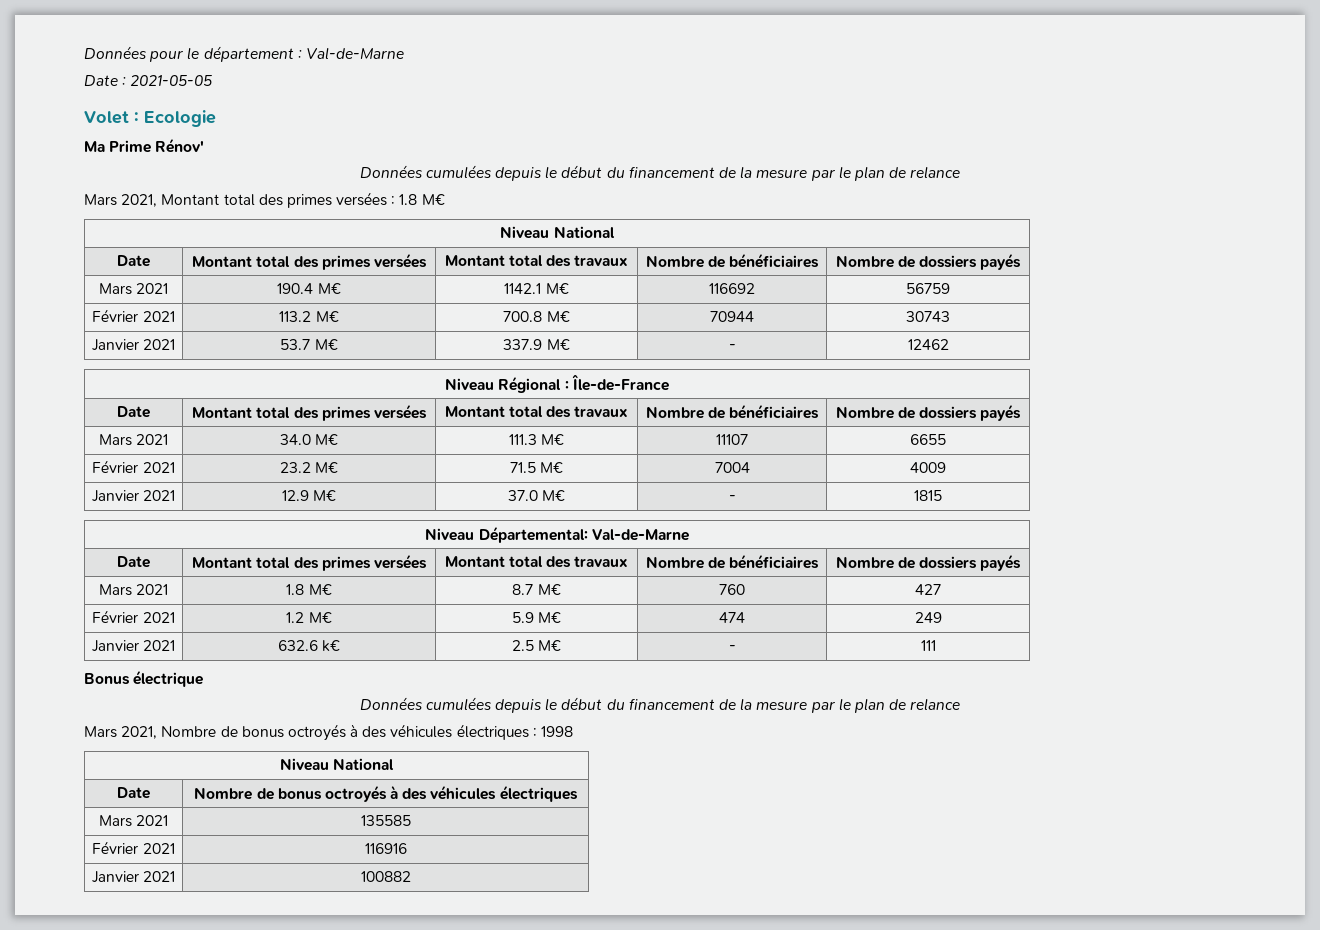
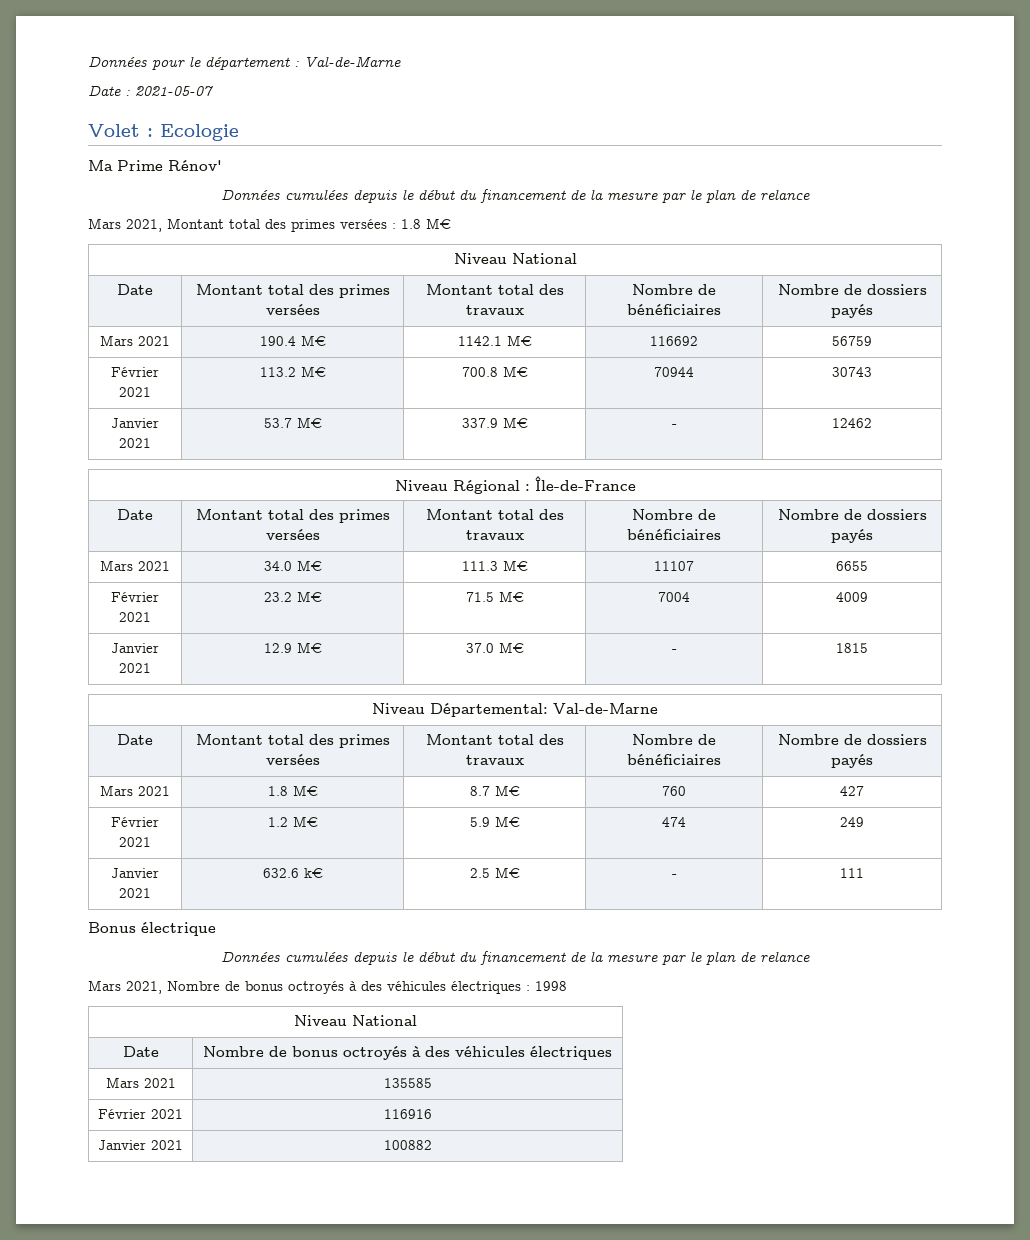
- Date : 2021-05-05
+ Date : 2021-05-07

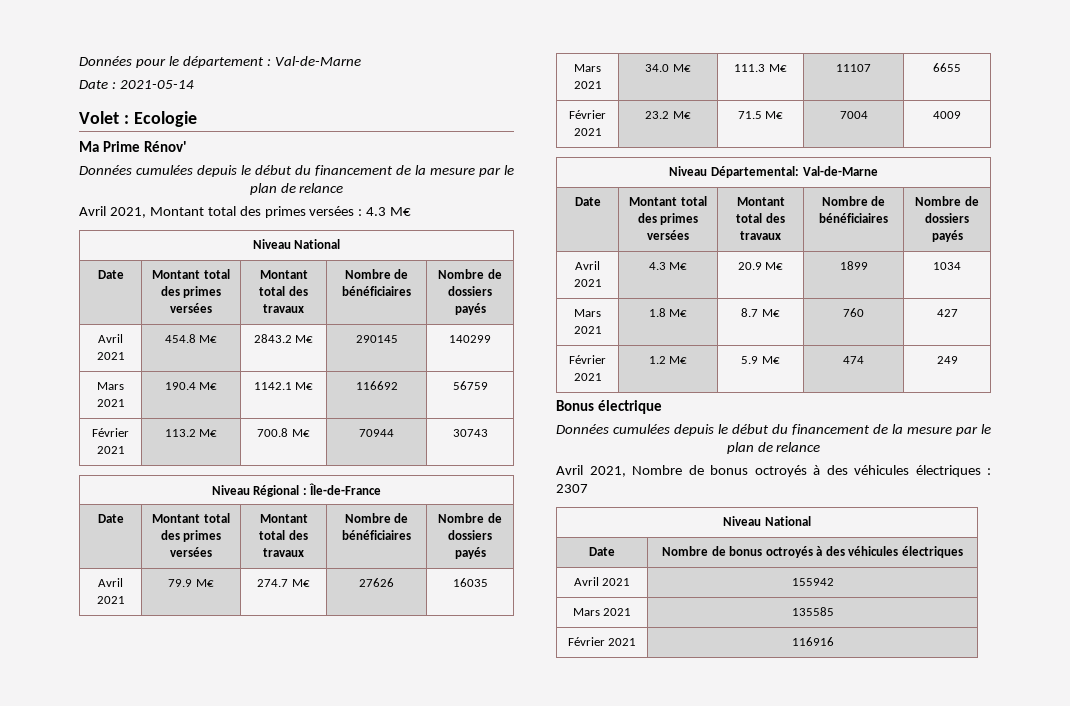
- Date : 2021-05-07
+ Date : 2021-05-14
- Mars 2021, Montant total des primes versées : 1.8 M€
+ Avril 2021, Montant total des primes versées : 4.3 M€
+ Avril 2021 | 454.8 M€ | 2843.2 M€ | 290145 | 140299
- Janvier 2021 | 53.7 M€ | 337.9 M€ | - | 12462
+ Avril 2021 | 79.9 M€ | 274.7 M€ | 27626 | 16035
- Janvier 2021 | 12.9 M€ | 37.0 M€ | - | 1815
+ Avril 2021 | 4.3 M€ | 20.9 M€ | 1899 | 1034
- Janvier 2021 | 632.6 k€ | 2.5 M€ | - | 111
- Mars 2021, Nombre de bonus octroyés à des véhicules électriques : 1998
+ Avril 2021, Nombre de bonus octroyés à des véhicules électriques : 2307
+ Avril 2021 | 155942
- Janvier 2021 | 100882

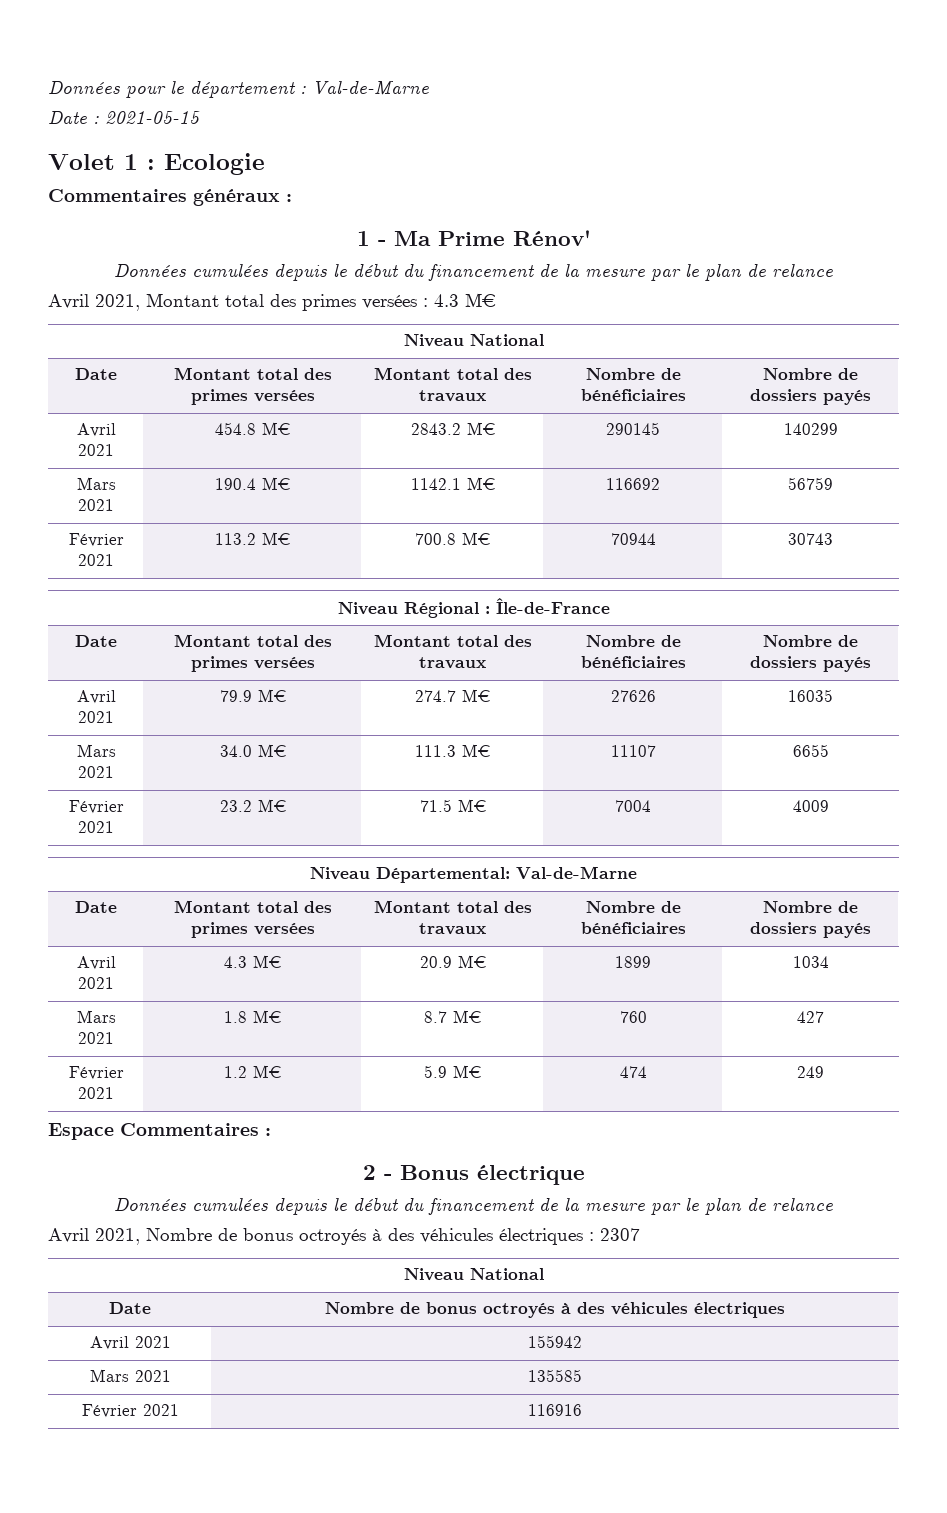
- Date : 2021-05-14
+ Date : 2021-05-15
- Volet : Ecologie
+ Volet 1 : Ecologie
- Ma Prime Rénov'
+ Commentaires généraux :
+ 1 - Ma Prime Rénov'
- Bonus électrique
+ Espace Commentaires :
+ 2 - Bonus électrique

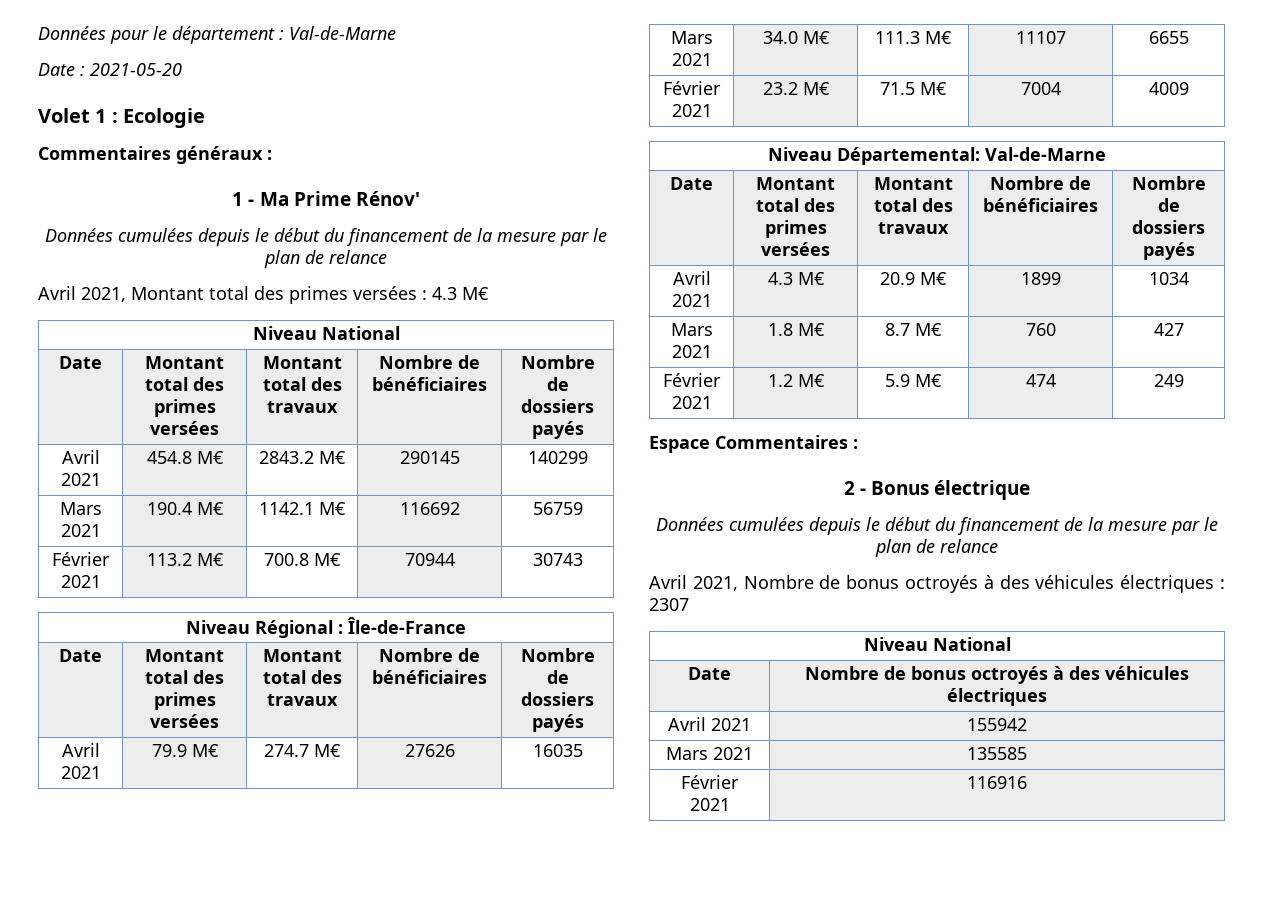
- Date : 2021-05-15
+ Date : 2021-05-20

